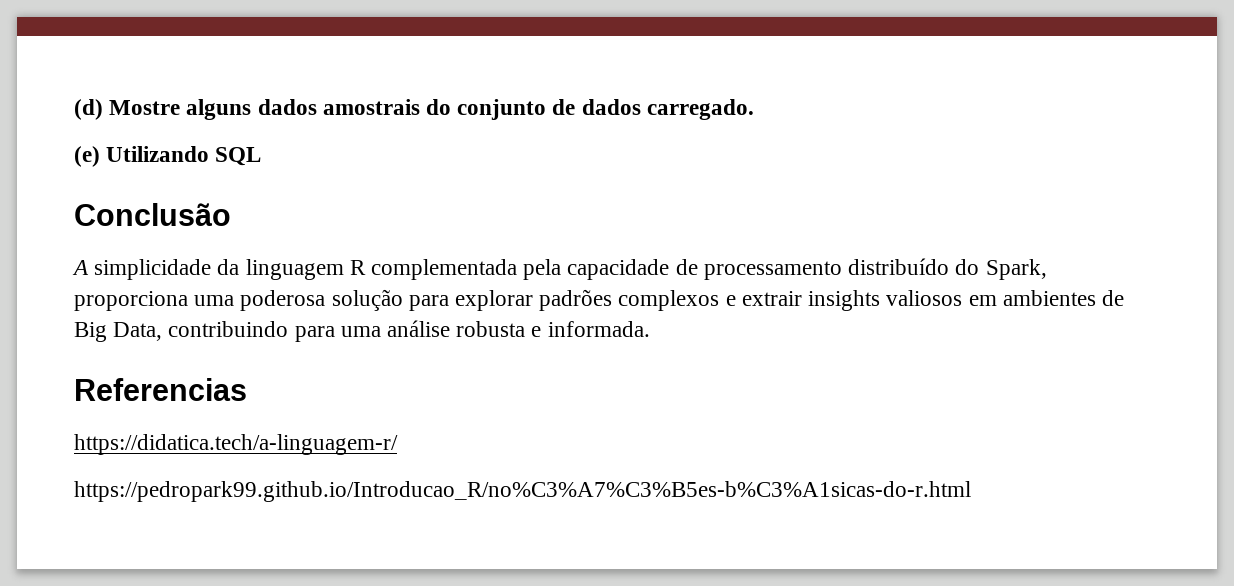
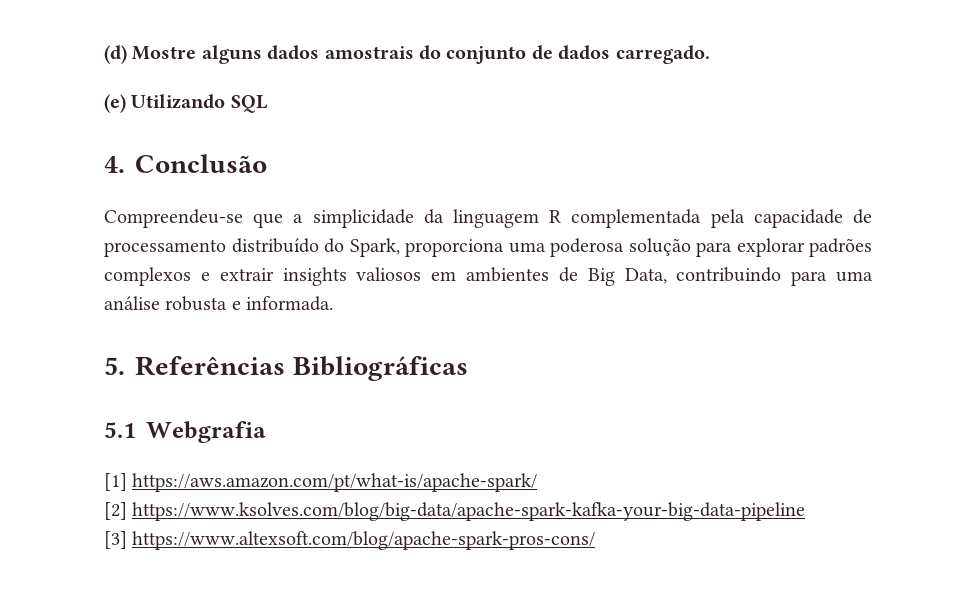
- Conclusão
+ 4. Conclusão
- A simplicidade da linguagem R complementada pela capacidade de processamento distribuído do Spark, proporciona uma poderosa solução para explorar padrões complexos e extrair insights valiosos em ambientes de Big Data, contribuindo para uma análise robusta e informada.
+ Compreendeu-se que a simplicidade da linguagem R complementada pela capacidade de processamento distribuído do Spark, proporciona uma poderosa solução para explorar padrões complexos e extrair insights valiosos em ambientes de Big Data, contribuindo para uma análise robusta e informada.
- Referencias
- https://didatica.tech/a-linguagem-r/
- https://pedropark99.github.io/Introducao_R/no%C3%A7%C3%B5es-b%C3%A1sicas-do-r.html
+ 5. Referências Bibliográficas
+ 5.1 Webgrafia
+ [1] https://aws.amazon.com/pt/what-is/apache-spark/
+ [2] https://www.ksolves.com/blog/big-data/apache-spark-kafka-your-big-data-pipeline
+ [3] https://www.altexsoft.com/blog/apache-spark-pros-cons/

